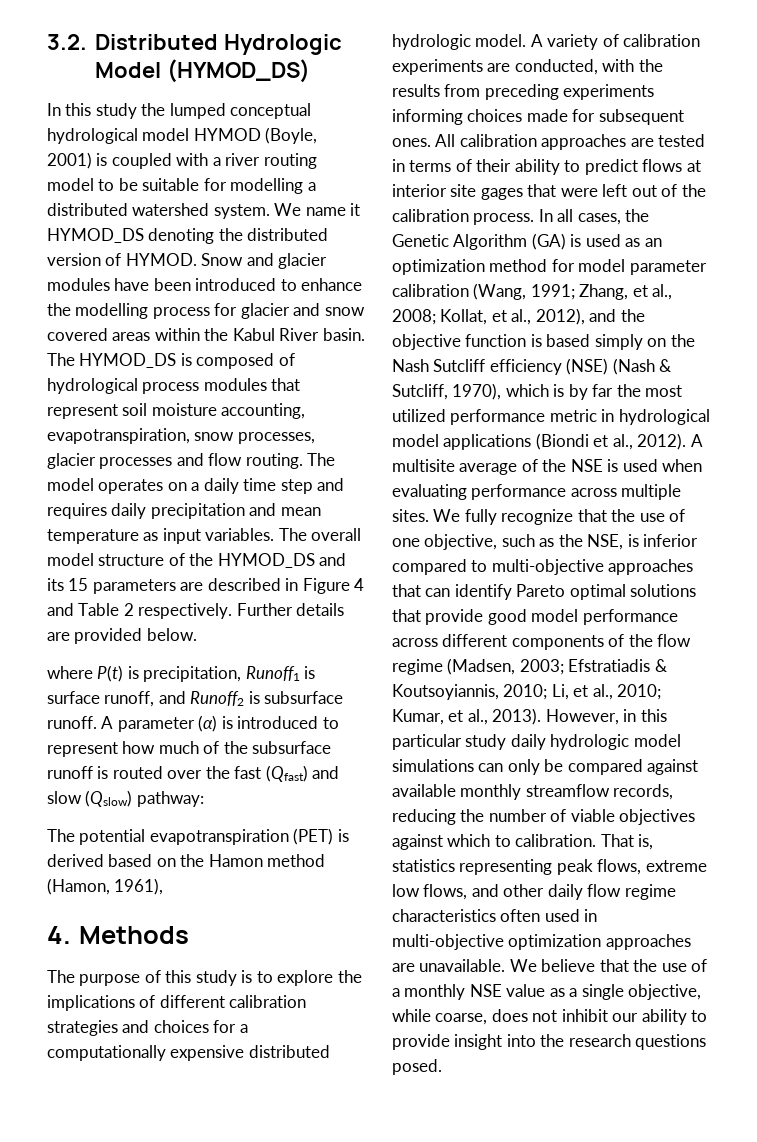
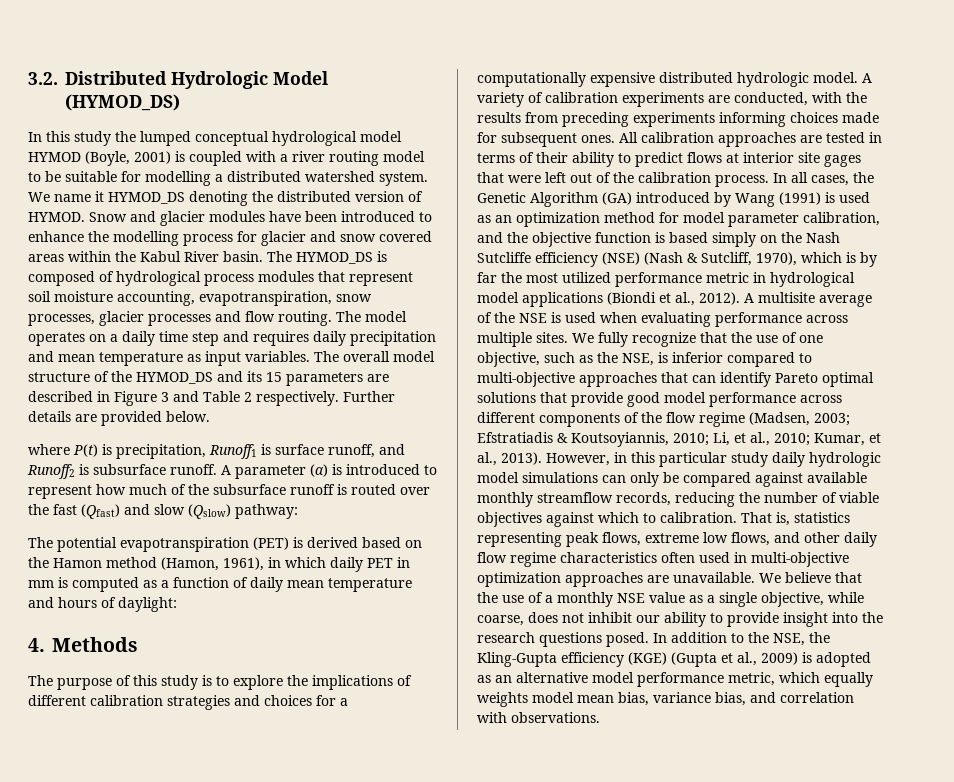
- The overall model structure of the HYMOD_DS and its 15 parameters are described in Figure 4 and Table 2 respectively.
+ The overall model structure of the HYMOD_DS and its 15 parameters are described in Figure 3 and Table 2 respectively.
- The potential evapotranspiration (PET) is derived based on the Hamon method (Hamon, 1961),
+ The potential evapotranspiration (PET) is derived based on the Hamon method (Hamon, 1961), in which daily PET in mm is computed as a function of daily mean temperature and hours of daylight:
- In all cases, the Genetic Algorithm (GA) is used as an optimization method for model parameter calibration (Wang, 1991; Zhang, et al., 2008; Kollat, et al., 2012), and the objective function is based simply on the Nash Sutcliff efficiency (NSE) (Nash & Sutcliff, 1970), which is by far the most utilized performance metric in hydrological model applications (Biondi et al., 2012).
+ In all cases, the Genetic Algorithm (GA) introduced by Wang (1991) is used as an optimization method for model parameter calibration, and the objective function is based simply on the Nash Sutcliffe efficiency (NSE) (Nash & Sutcliff, 1970), which is by far the most utilized performance metric in hydrological model applications (Biondi et al., 2012).
+ In addition to the NSE, the Kling-Gupta efficiency (KGE) (Gupta et al., 2009) is adopted as an alternative model performance metric, which equally weights model mean bias, variance bias, and correlation with observations.

